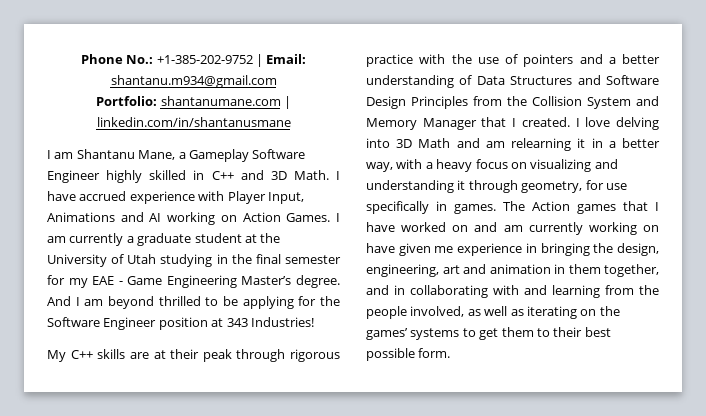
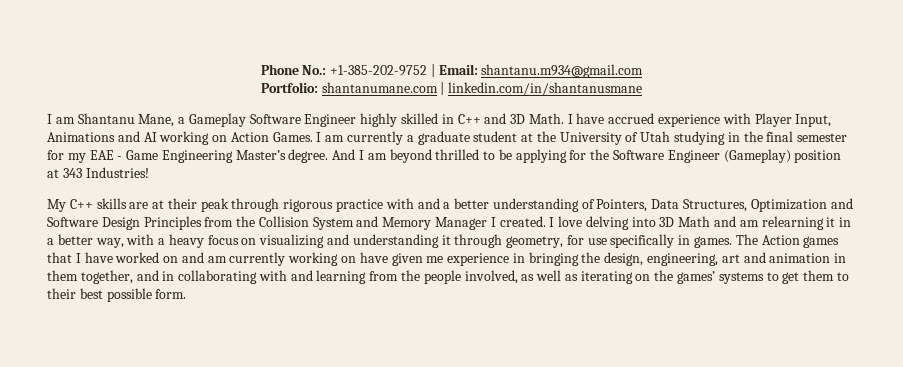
- And I am beyond thrilled to be applying for the Software Engineer position at 343 Industries!
+ And I am beyond thrilled to be applying for the Software Engineer (Gameplay) position at 343 Industries!
- My C++ skills are at their peak through rigorous practice with the use of pointers and a better understanding of Data Structures and Software Design Principles from the Collision System and Memory Manager that I created.
+ My C++ skills are at their peak through rigorous practice with and a better understanding of Pointers, Data Structures, Optimization and Software Design Principles from the Collision System and Memory Manager I created.

